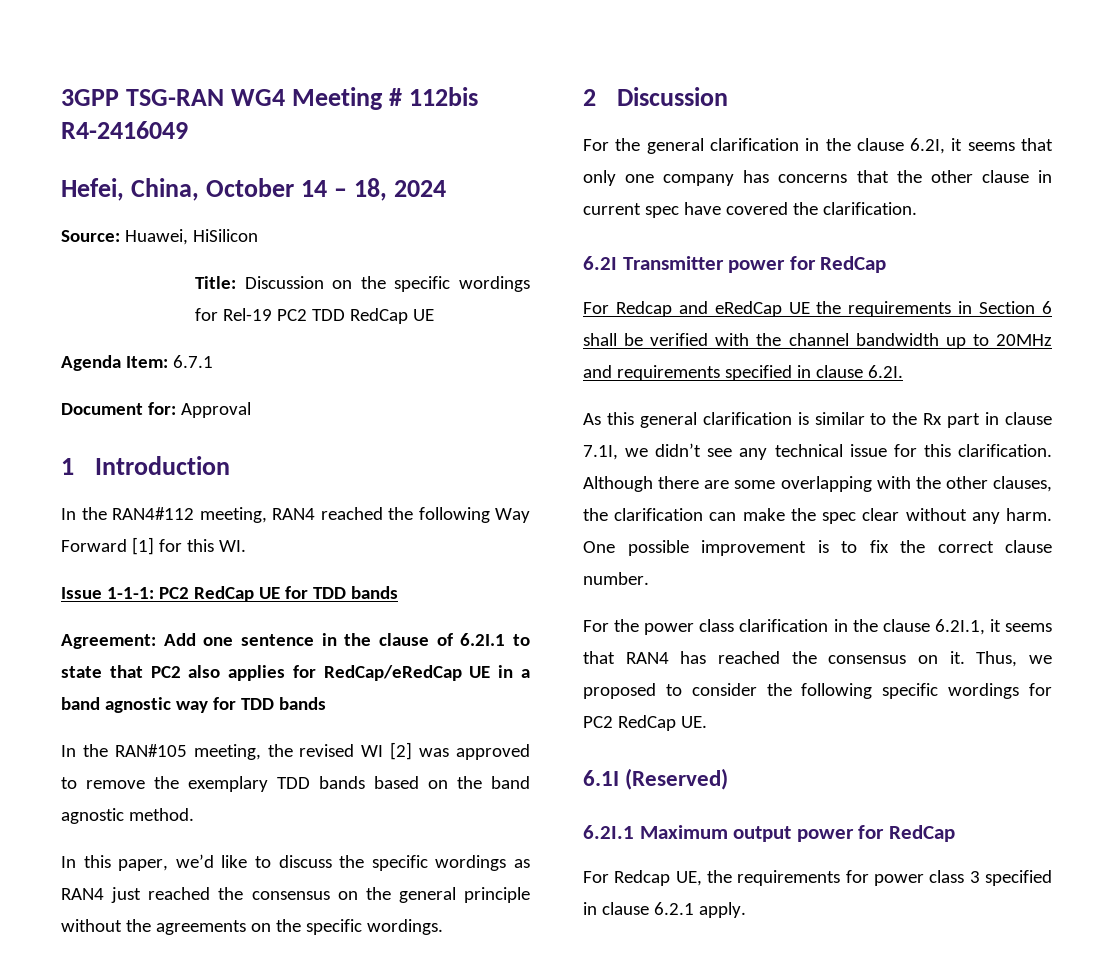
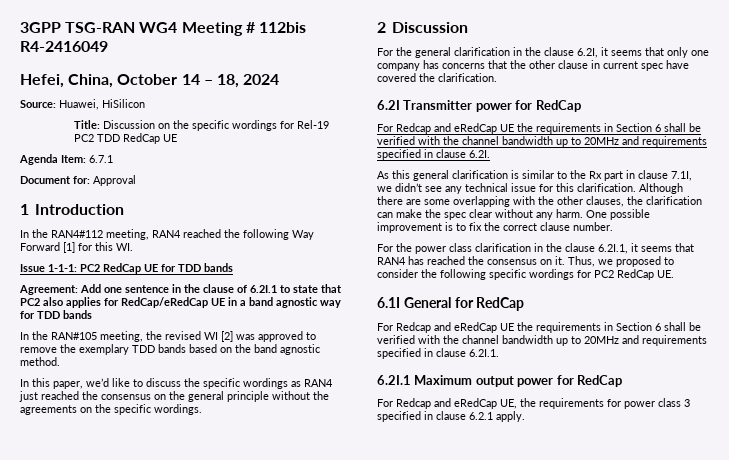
- 6.1I (Reserved)
+ 6.1I General for RedCap
+ For Redcap and eRedCap UE the requirements in Section 6 shall be verified with the channel bandwidth up to 20MHz and requirements specified in clause 6.2I.1.
- For Redcap UE, the requirements for power class 3 specified in clause 6.2.1 apply.
+ For Redcap and eRedCap UE, the requirements for power class 3 specified in clause 6.2.1 apply.

